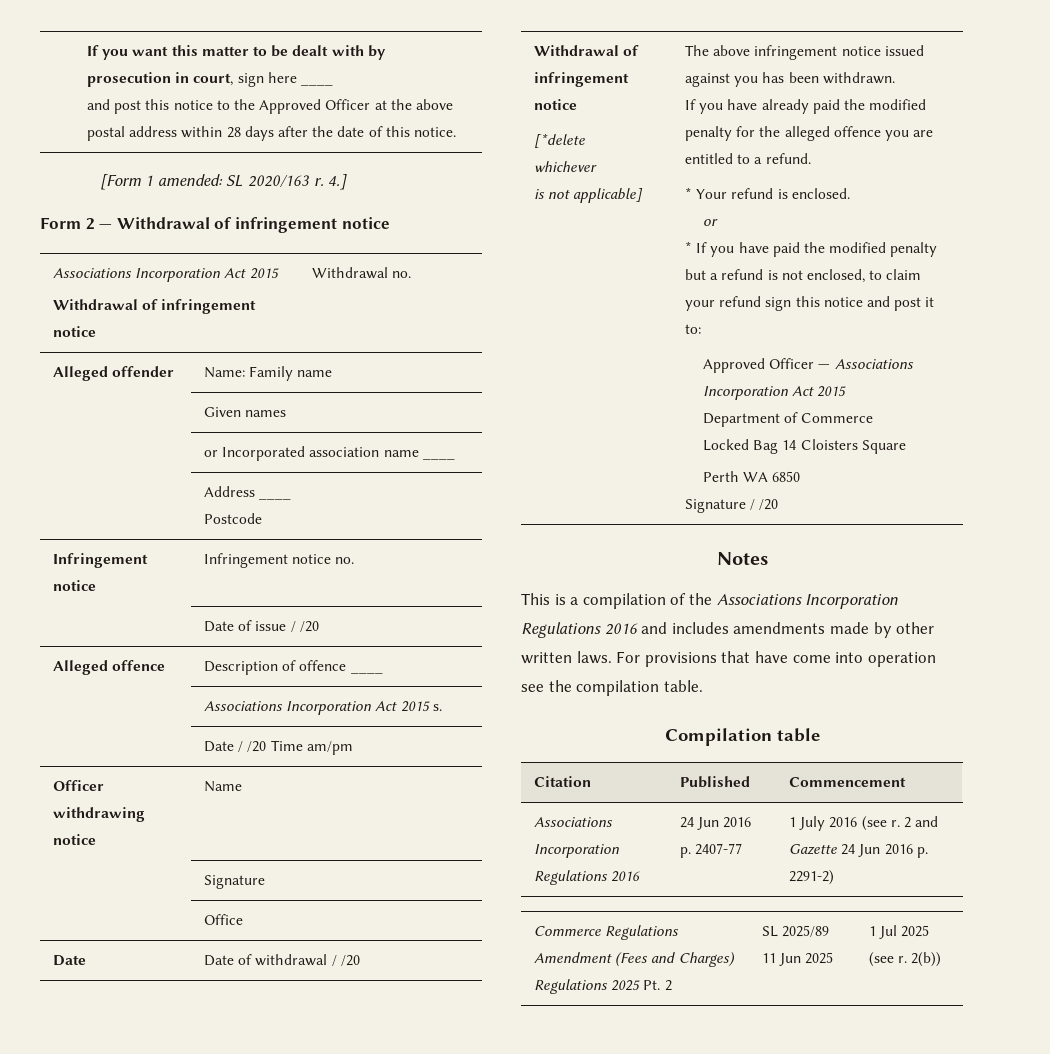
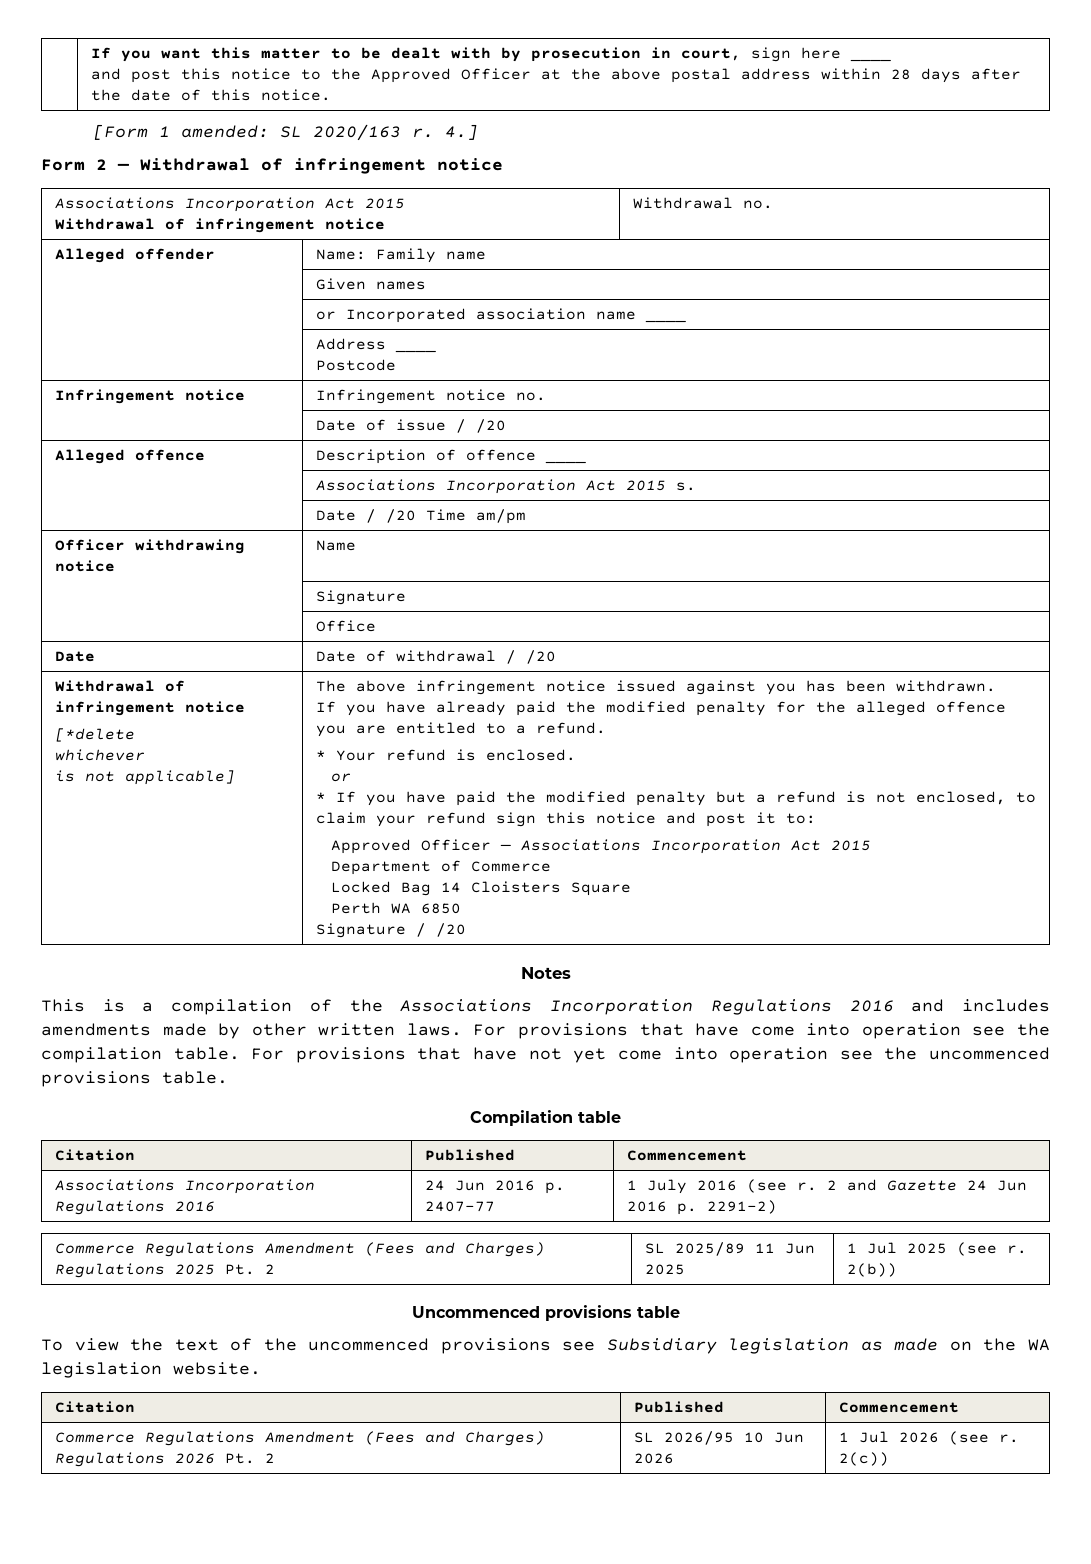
+ For provisions that have not yet come into operation see the uncommenced provisions table.
+ Uncommenced provisions table
+ To view the text of the uncommenced provisions see Subsidiary legislation as made on the WA legislation website.
+ Citation | Published | Commencement
+ Commerce Regulations Amendment (Fees and Charges) Regulations 2026 Pt. 2 | SL 2026/95 10 Jun 2026 | 1 Jul 2026 (see r. 2(c))

